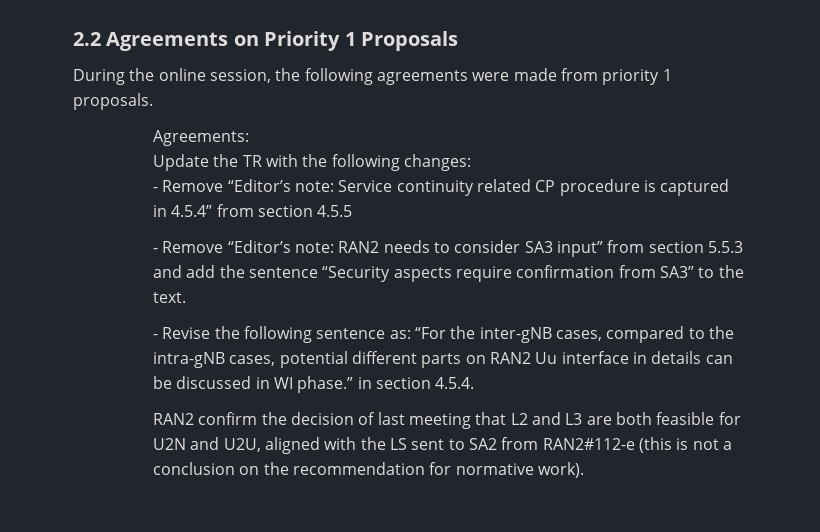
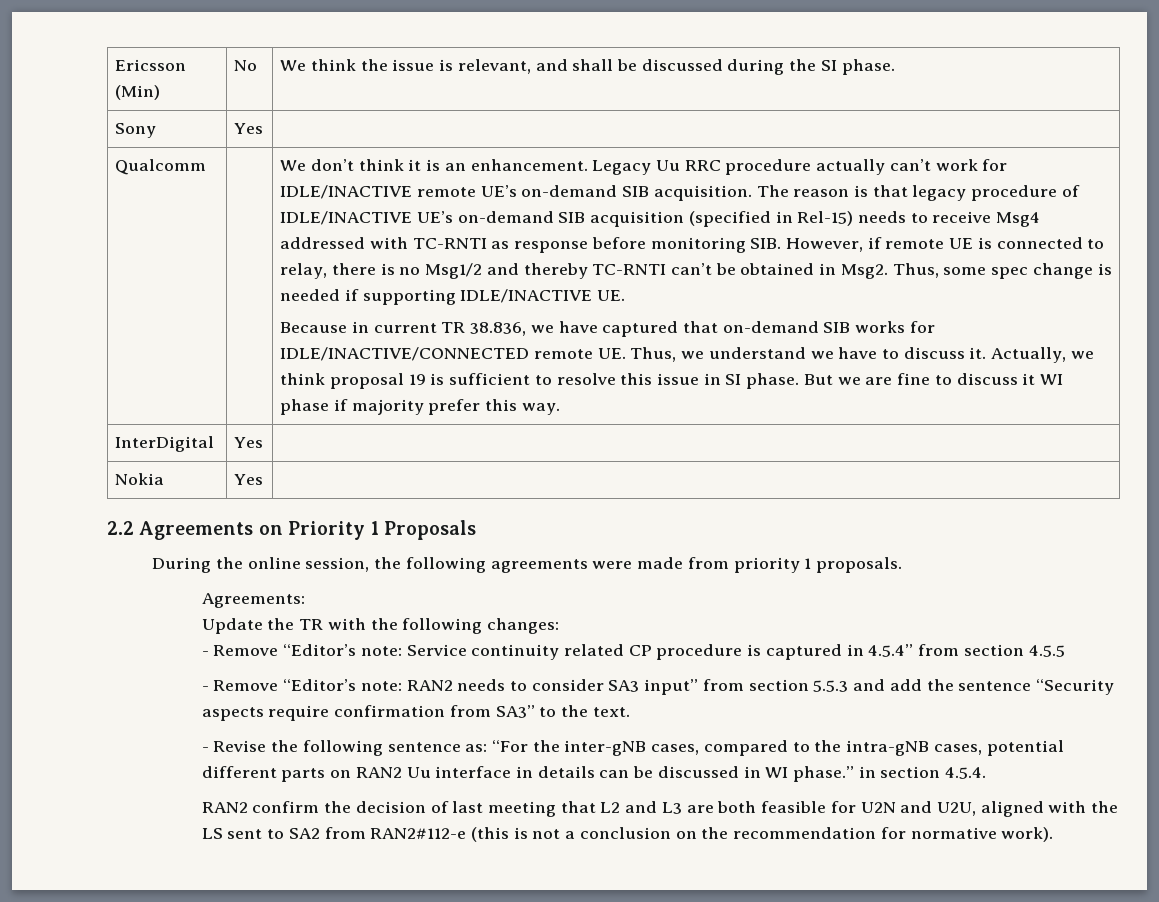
+ Ericsson (Min) | No | We think the issue is relevant, and shall be discussed during the SI phase.
+ Sony | Yes |
+ Qualcomm | | We don’t think it is an enhancement. Legacy Uu RRC procedure actually can’t work for IDLE/INACTIVE remote UE’s on-demand SIB acquisition. The reason is that legacy procedure of IDLE/INACTIVE UE’s on-demand SIB acquisition (specified in Rel-15) needs to receive Msg4 addressed with TC-RNTI as response before monitoring SIB. However, if remote UE is connected to relay, there is no Msg1/2 and thereby TC-RNTI can’t be obtained in Msg2. Thus, some spec change is needed if supporting IDLE/INACTIVE UE.
+ Because in current TR 38.836, we have captured that on-demand SIB works for IDLE/INACTIVE/CONNECTED remote UE. Thus, we understand we have to discuss it. Actually, we think proposal 19 is sufficient to resolve this issue in SI phase. But we are fine to discuss it WI phase if majority prefer this way.
+ InterDigital | Yes |
+ Nokia | Yes |

